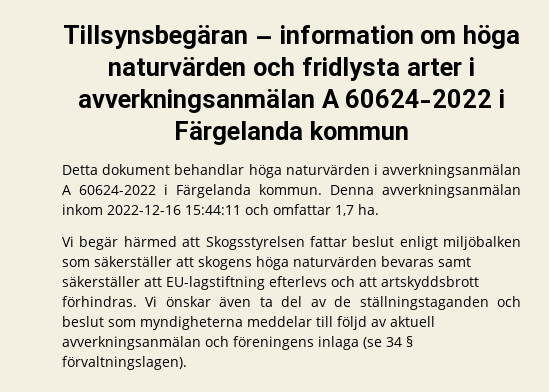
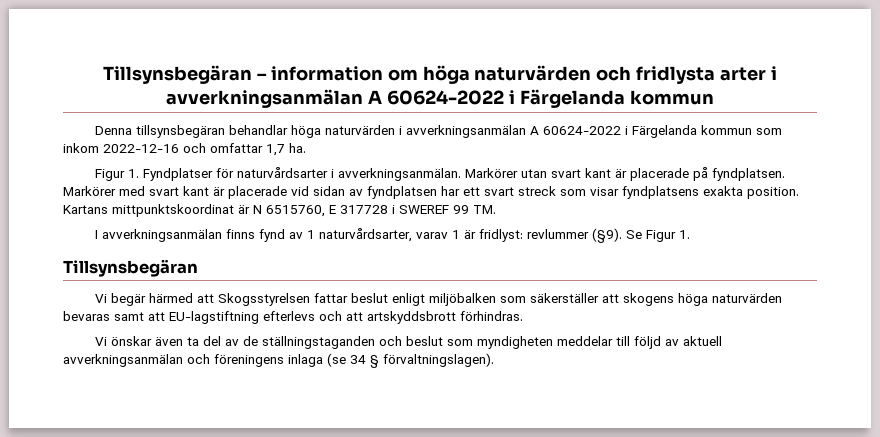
- Detta dokument behandlar höga naturvärden i avverkningsanmälan A 60624-2022 i Färgelanda kommun. Denna avverkningsanmälan inkom 2022-12-16 15:44:11 och omfattar 1,7 ha.
+ Denna tillsynsbegäran behandlar höga naturvärden i avverkningsanmälan A 60624-2022 i Färgelanda kommun som inkom 2022-12-16 och omfattar 1,7 ha.
+ Figur 1. Fyndplatser för naturvårdsarter i avverkningsanmälan. Markörer utan svart kant är placerade på fyndplatsen. Markörer med svart kant är placerade vid sidan av fyndplatsen har ett svart streck som visar fyndplatsens exakta position. Kartans mittpunktskoordinat är N 6515760, E 317728 i SWEREF 99 TM.
+ I avverkningsanmälan finns fynd av 1 naturvårdsarter, varav 1 är fridlyst: revlummer (§9). Se Figur 1.
+ Tillsynsbegäran
- Vi begär härmed att Skogsstyrelsen fattar beslut enligt miljöbalken som säkerställer att skogens höga naturvärden bevaras samt säkerställer att EU-lagstiftning efterlevs och att artskyddsbrott förhindras. Vi önskar även ta del av de ställningstaganden och beslut som myndigheterna meddelar till följd av aktuell avverkningsanmälan och föreningens inlaga (se 34 § förvaltningslagen).
+ Vi begär härmed att Skogsstyrelsen fattar beslut enligt miljöbalken som säkerställer att skogens höga naturvärden bevaras samt att EU-lagstiftning efterlevs och att artskyddsbrott förhindras.
+ Vi önskar även ta del av de ställningstaganden och beslut som myndigheten meddelar till följd av aktuell avverkningsanmälan och föreningens inlaga (se 34 § förvaltningslagen).

